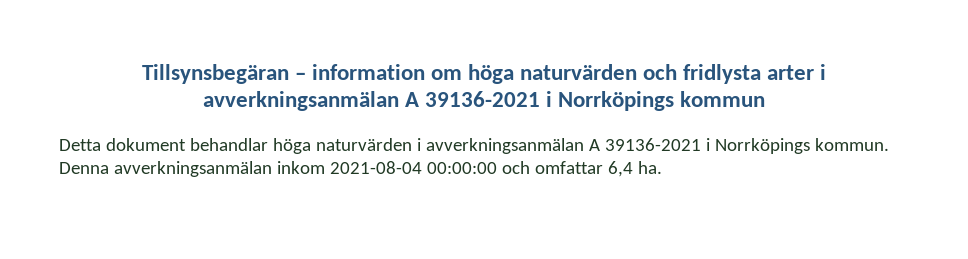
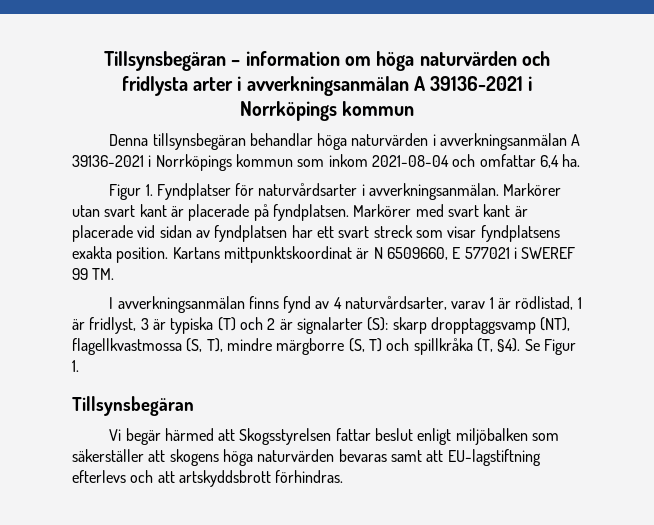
- Detta dokument behandlar höga naturvärden i avverkningsanmälan A 39136-2021 i Norrköpings kommun. Denna avverkningsanmälan inkom 2021-08-04 00:00:00 och omfattar 6,4 ha.
+ Denna tillsynsbegäran behandlar höga naturvärden i avverkningsanmälan A 39136-2021 i Norrköpings kommun som inkom 2021-08-04 och omfattar 6,4 ha.
+ Figur 1. Fyndplatser för naturvårdsarter i avverkningsanmälan. Markörer utan svart kant är placerade på fyndplatsen. Markörer med svart kant är placerade vid sidan av fyndplatsen har ett svart streck som visar fyndplatsens exakta position. Kartans mittpunktskoordinat är N 6509660, E 577021 i SWEREF 99 TM.
+ I avverkningsanmälan finns fynd av 4 naturvårdsarter, varav 1 är rödlistad, 1 är fridlyst, 3 är typiska (T) och 2 är signalarter (S): skarp dropptaggsvamp (NT), flagellkvastmossa (S, T), mindre märgborre (S, T) och spillkråka (T, §4). Se Figur 1.
+ Tillsynsbegäran
+ Vi begär härmed att Skogsstyrelsen fattar beslut enligt miljöbalken som säkerställer att skogens höga naturvärden bevaras samt att EU-lagstiftning efterlevs och att artskyddsbrott förhindras.

